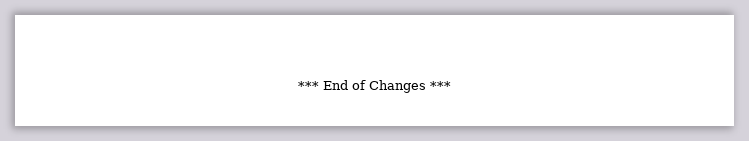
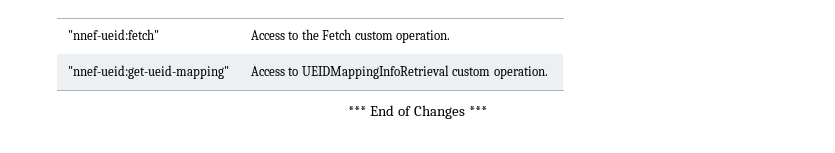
+ "nnef-ueid:fetch" | Access to the Fetch custom operation.
+ "nnef-ueid:get-ueid-mapping" | Access to UEIDMappingInfoRetrieval custom operation.

